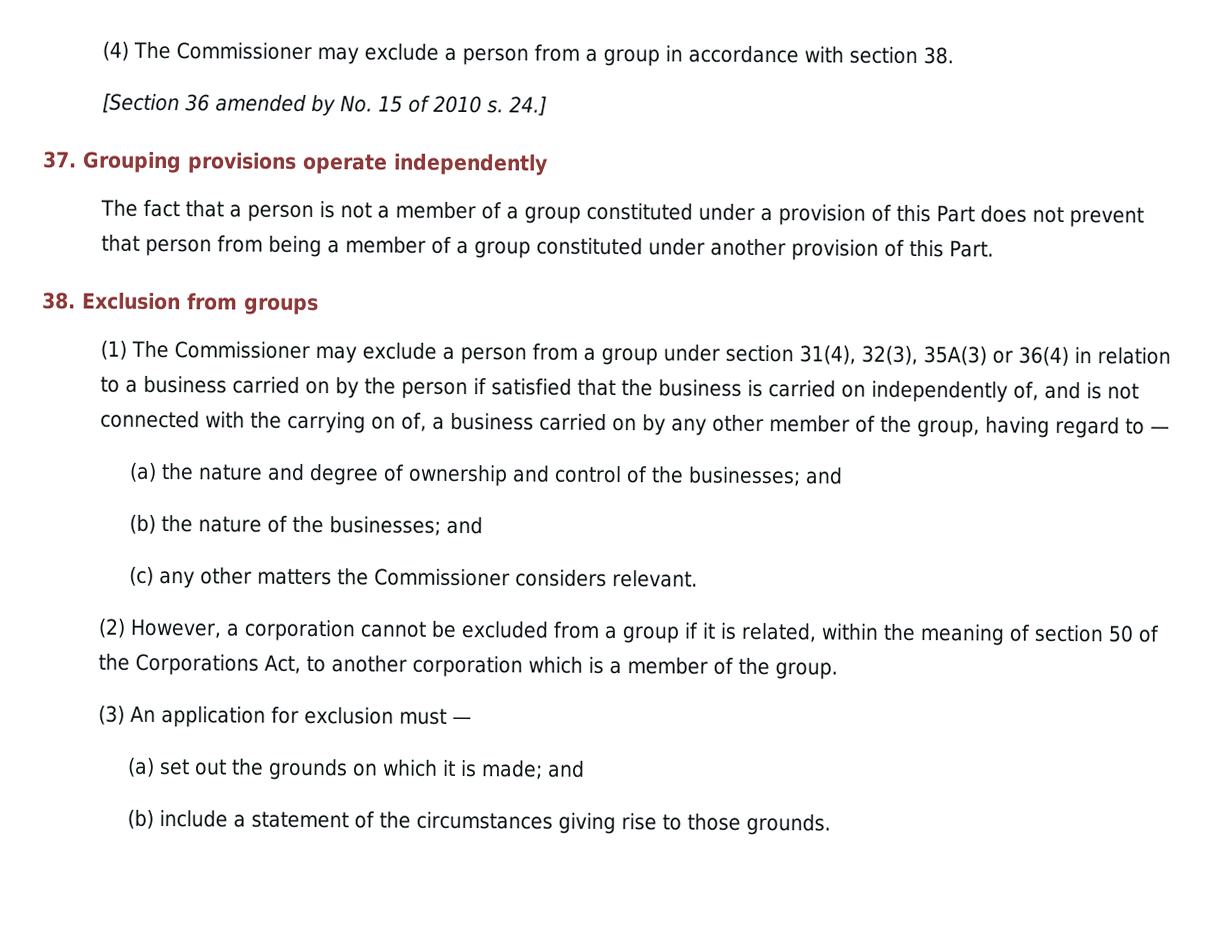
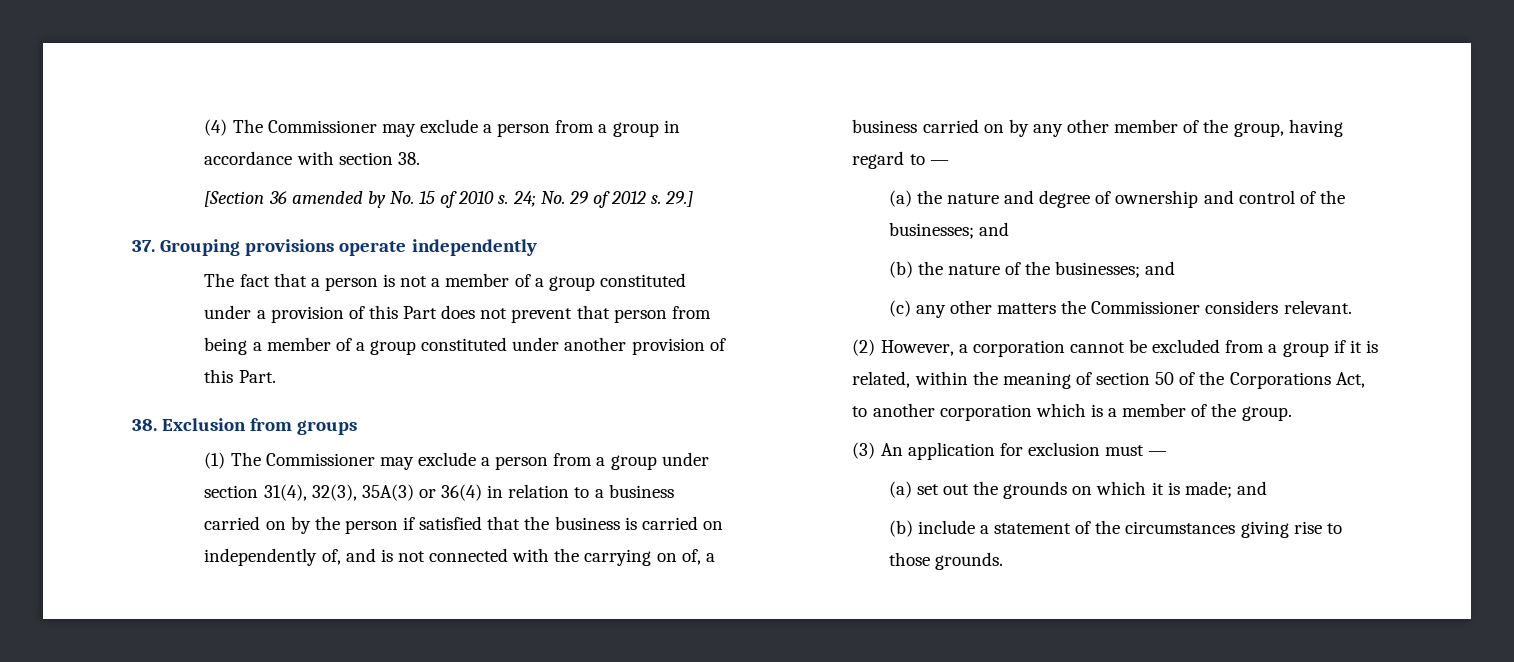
- 24.]
+ 24; No. 29 of 2012 s. 29.]

